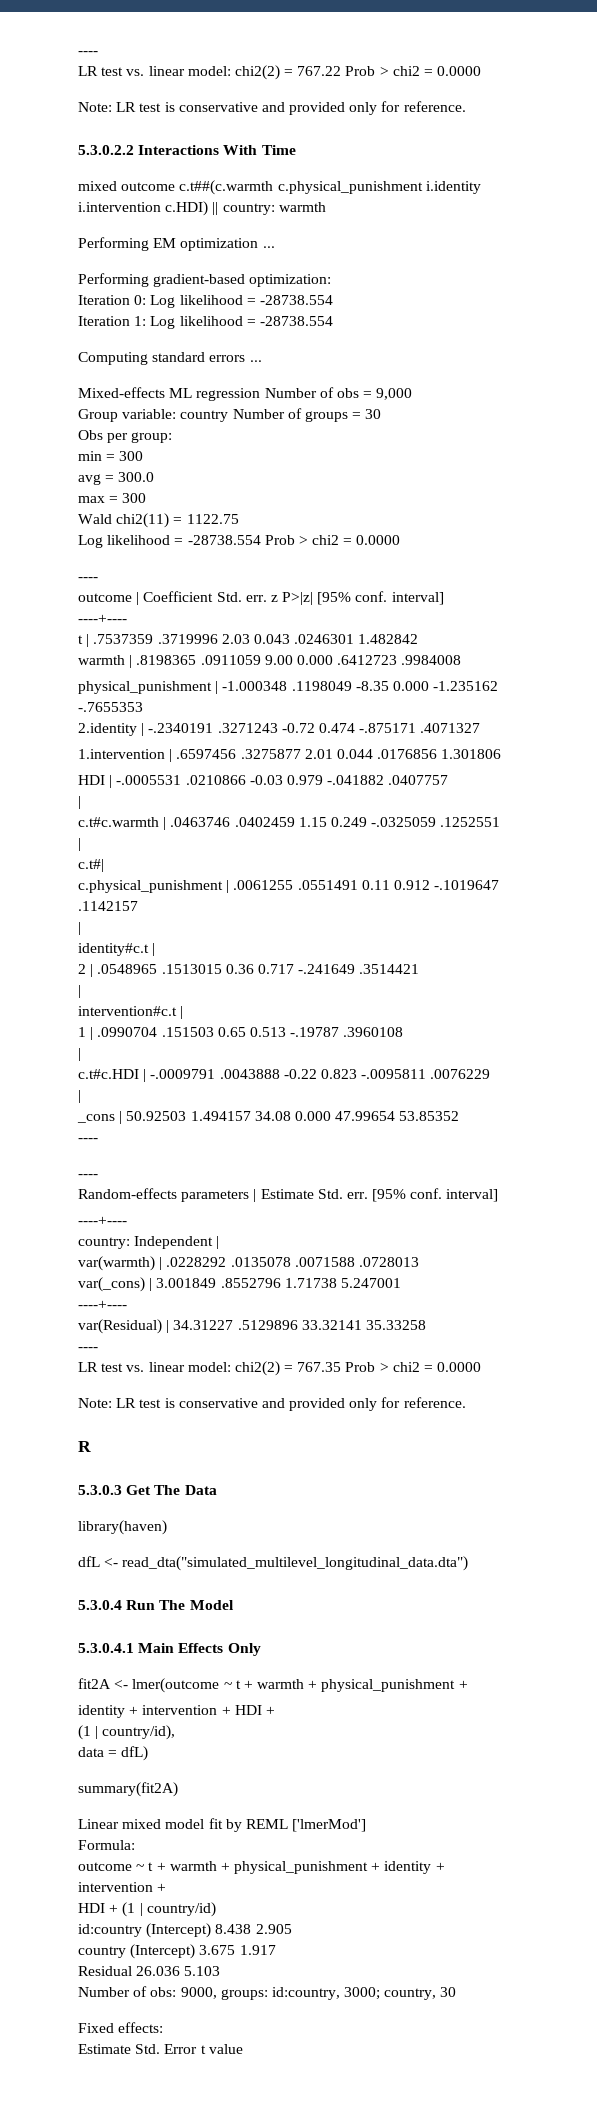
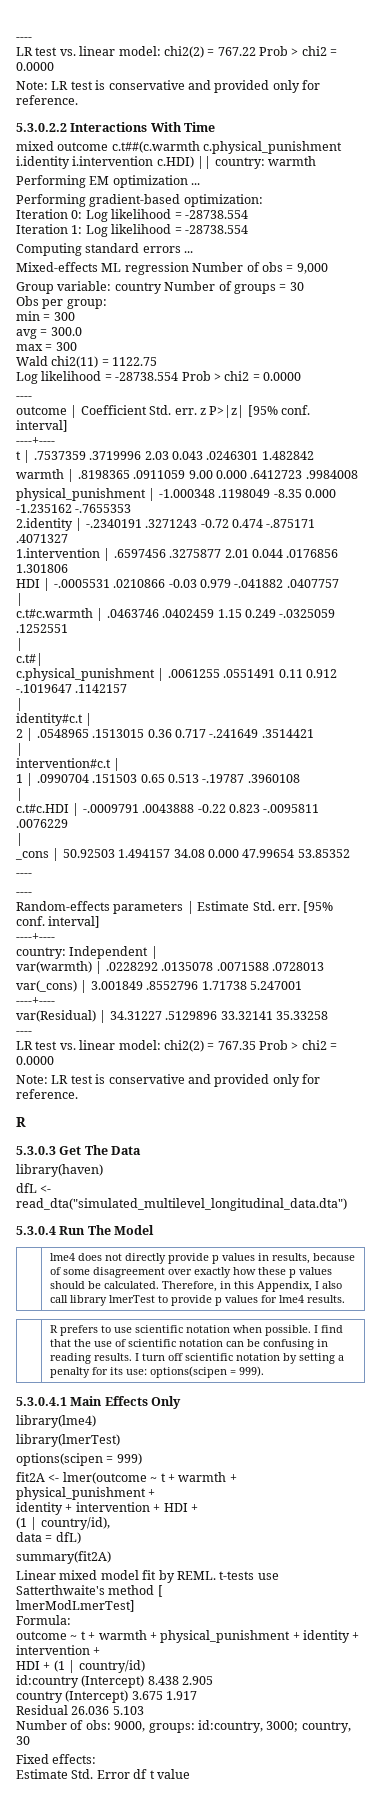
+ | lme4 does not directly provide p values in results, because of some disagreement over exactly how these p values should be calculated. Therefore, in this Appendix, I also call library lmerTest to provide p values for lme4 results.
+ | R prefers to use scientific notation when possible. I find that the use of scientific notation can be confusing in reading results. I turn off scientific notation by setting a penalty for its use: options(scipen = 999).
+ library(lme4)
+ library(lmerTest)
+ options(scipen = 999)
- Linear mixed model fit by REML ['lmerMod']
+ Linear mixed model fit by REML. t-tests use Satterthwaite's method [
+ lmerModLmerTest]
- Estimate Std. Error t value
+ Estimate Std. Error df t value

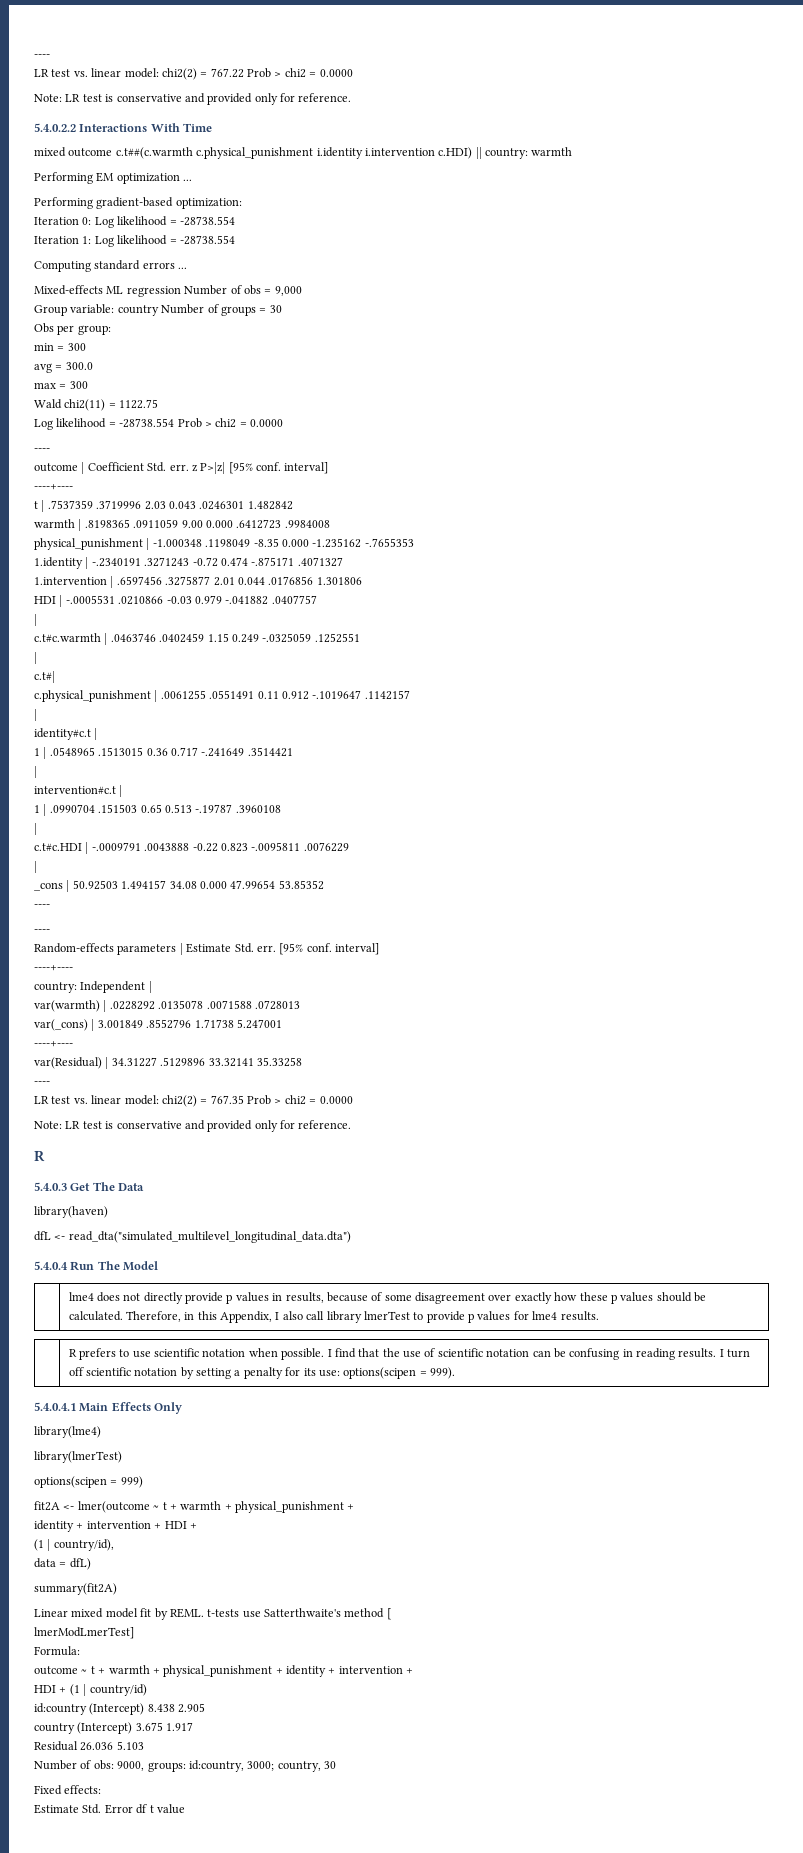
- 5.3.0.2.2 Interactions With Time
+ 5.4.0.2.2 Interactions With Time
- 2.identity | -.2340191 .3271243 -0.72 0.474 -.875171 .4071327
+ 1.identity | -.2340191 .3271243 -0.72 0.474 -.875171 .4071327
- 2 | .0548965 .1513015 0.36 0.717 -.241649 .3514421
+ 1 | .0548965 .1513015 0.36 0.717 -.241649 .3514421
- 5.3.0.3 Get The Data
+ 5.4.0.3 Get The Data
- 5.3.0.4 Run The Model
+ 5.4.0.4 Run The Model
- 5.3.0.4.1 Main Effects Only
+ 5.4.0.4.1 Main Effects Only

